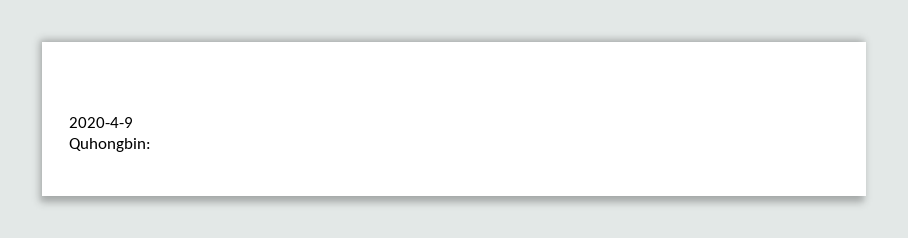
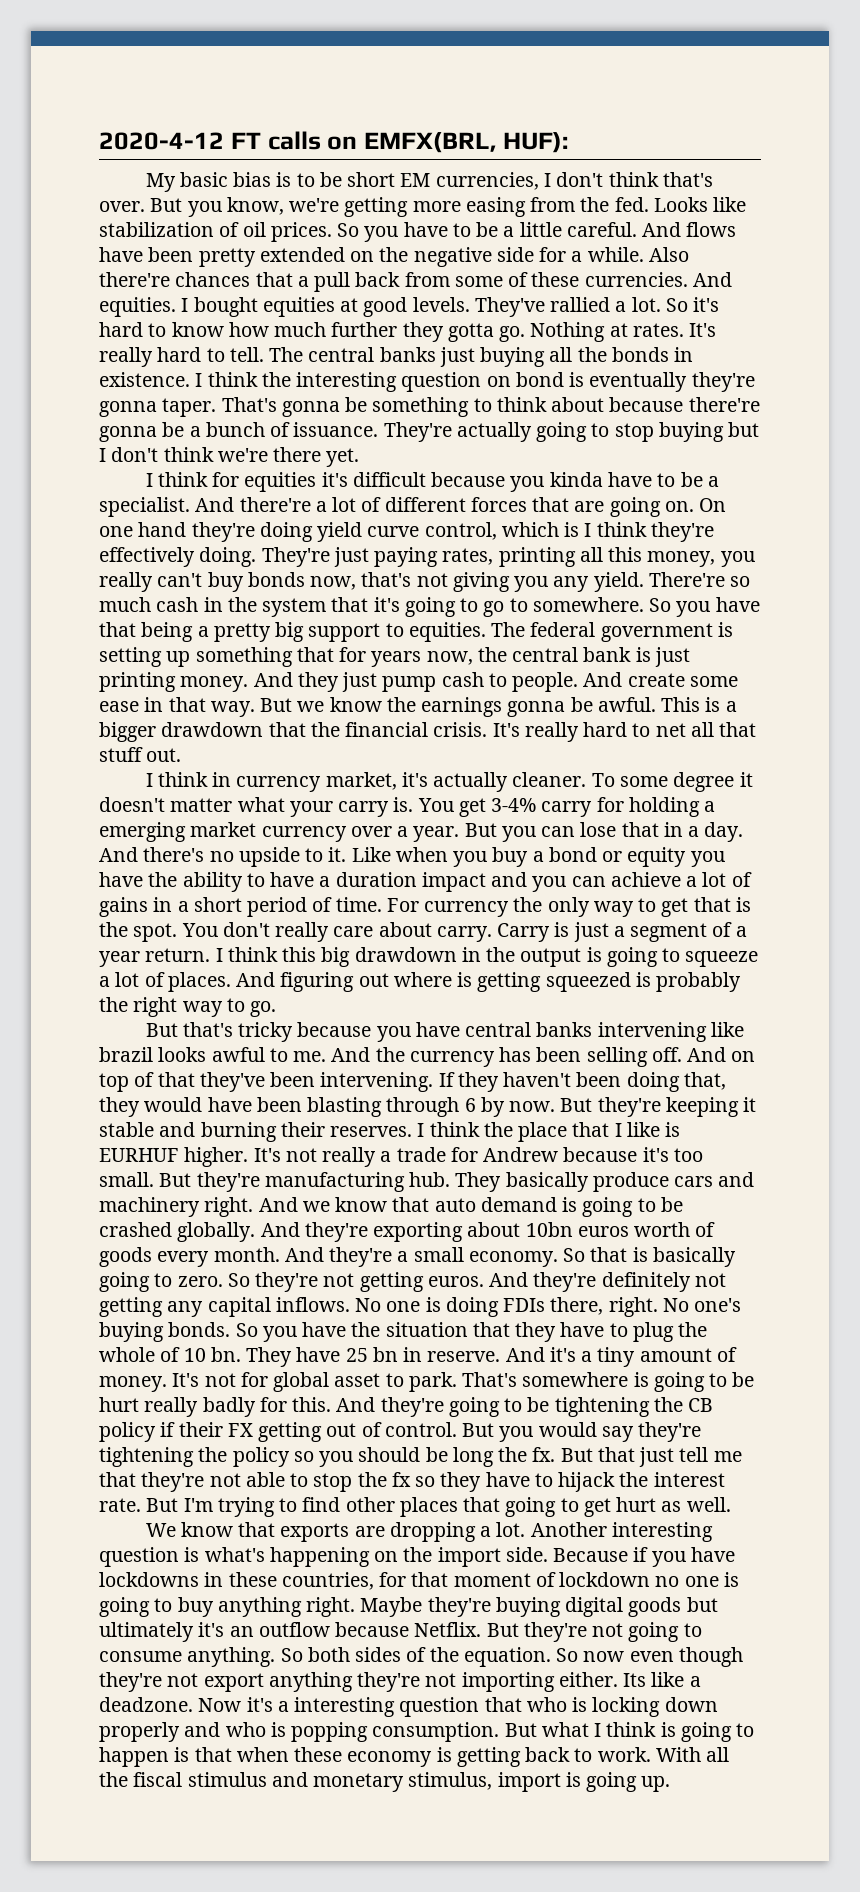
- 2020-4-9
- Quhongbin:
+ 2020-4-12 FT calls on EMFX(BRL, HUF):
+ My basic bias is to be short EM currencies, I don't think that's over. But you know, we're getting more easing from the fed. Looks like stabilization of oil prices. So you have to be a little careful. And flows have been pretty extended on the negative side for a while. Also there're chances that a pull back from some of these currencies. And equities. I bought equities at good levels. They've rallied a lot. So it's hard to know how much further they gotta go. Nothing at rates. It's really hard to tell. The central banks just buying all the bonds in existence. I think the interesting question on bond is eventually they're gonna taper. That's gonna be something to think about because there're gonna be a bunch of issuance. They're actually going to stop buying but I don't think we're there yet.
+ I think for equities it's difficult because you kinda have to be a specialist. And there're a lot of different forces that are going on. On one hand they're doing yield curve control, which is I think they're effectively doing. They're just paying rates, printing all this money, you really can't buy bonds now, that's not giving you any yield. There're so much cash in the system that it's going to go to somewhere. So you have that being a pretty big support to equities. The federal government is setting up something that for years now, the central bank is just printing money. And they just pump cash to people. And create some ease in that way. But we know the earnings gonna be awful. This is a bigger drawdown that the financial crisis. It's really hard to net all that stuff out.
+ I think in currency market, it's actually cleaner. To some degree it doesn't matter what your carry is. You get 3-4% carry for holding a emerging market currency over a year. But you can lose that in a day. And there's no upside to it. Like when you buy a bond or equity you have the ability to have a duration impact and you can achieve a lot of gains in a short period of time. For currency the only way to get that is the spot. You don't really care about carry. Carry is just a segment of a year return. I think this big drawdown in the output is going to squeeze a lot of places. And figuring out where is getting squeezed is probably the right way to go.
+ But that's tricky because you have central banks intervening like brazil looks awful to me. And the currency has been selling off. And on top of that they've been intervening. If they haven't been doing that, they would have been blasting through 6 by now. But they're keeping it stable and burning their reserves. I think the place that I like is EURHUF higher. It's not really a trade for Andrew because it's too small. But they're manufacturing hub. They basically produce cars and machinery right. And we know that auto demand is going to be crashed globally. And they're exporting about 10bn euros worth of goods every month. And they're a small economy. So that is basically going to zero. So they're not getting euros. And they're definitely not getting any capital inflows. No one is doing FDIs there, right. No one's buying bonds. So you have the situation that they have to plug the whole of 10 bn. They have 25 bn in reserve. And it's a tiny amount of money. It's not for global asset to park. That's somewhere is going to be hurt really badly for this. And they're going to be tightening the CB policy if their FX getting out of control. But you would say they're tightening the policy so you should be long the fx. But that just tell me that they're not able to stop the fx so they have to hijack the interest rate. But I'm trying to find other places that going to get hurt as well.
+ We know that exports are dropping a lot. Another interesting question is what's happening on the import side. Because if you have lockdowns in these countries, for that moment of lockdown no one is going to buy anything right. Maybe they're buying digital goods but ultimately it's an outflow because Netflix. But they're not going to consume anything. So both sides of the equation. So now even though they're not export anything they're not importing either. Its like a deadzone. Now it's a interesting question that who is locking down properly and who is popping consumption. But what I think is going to happen is that when these economy is getting back to work. With all the fiscal stimulus and monetary stimulus, import is going up.

